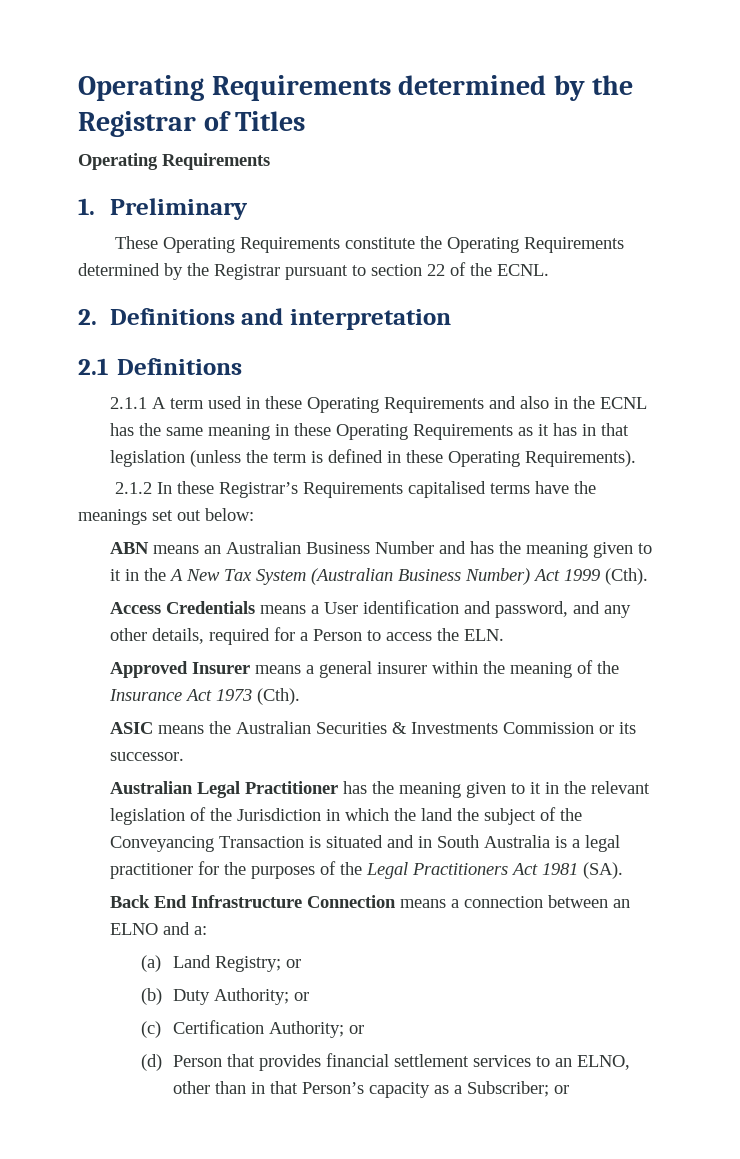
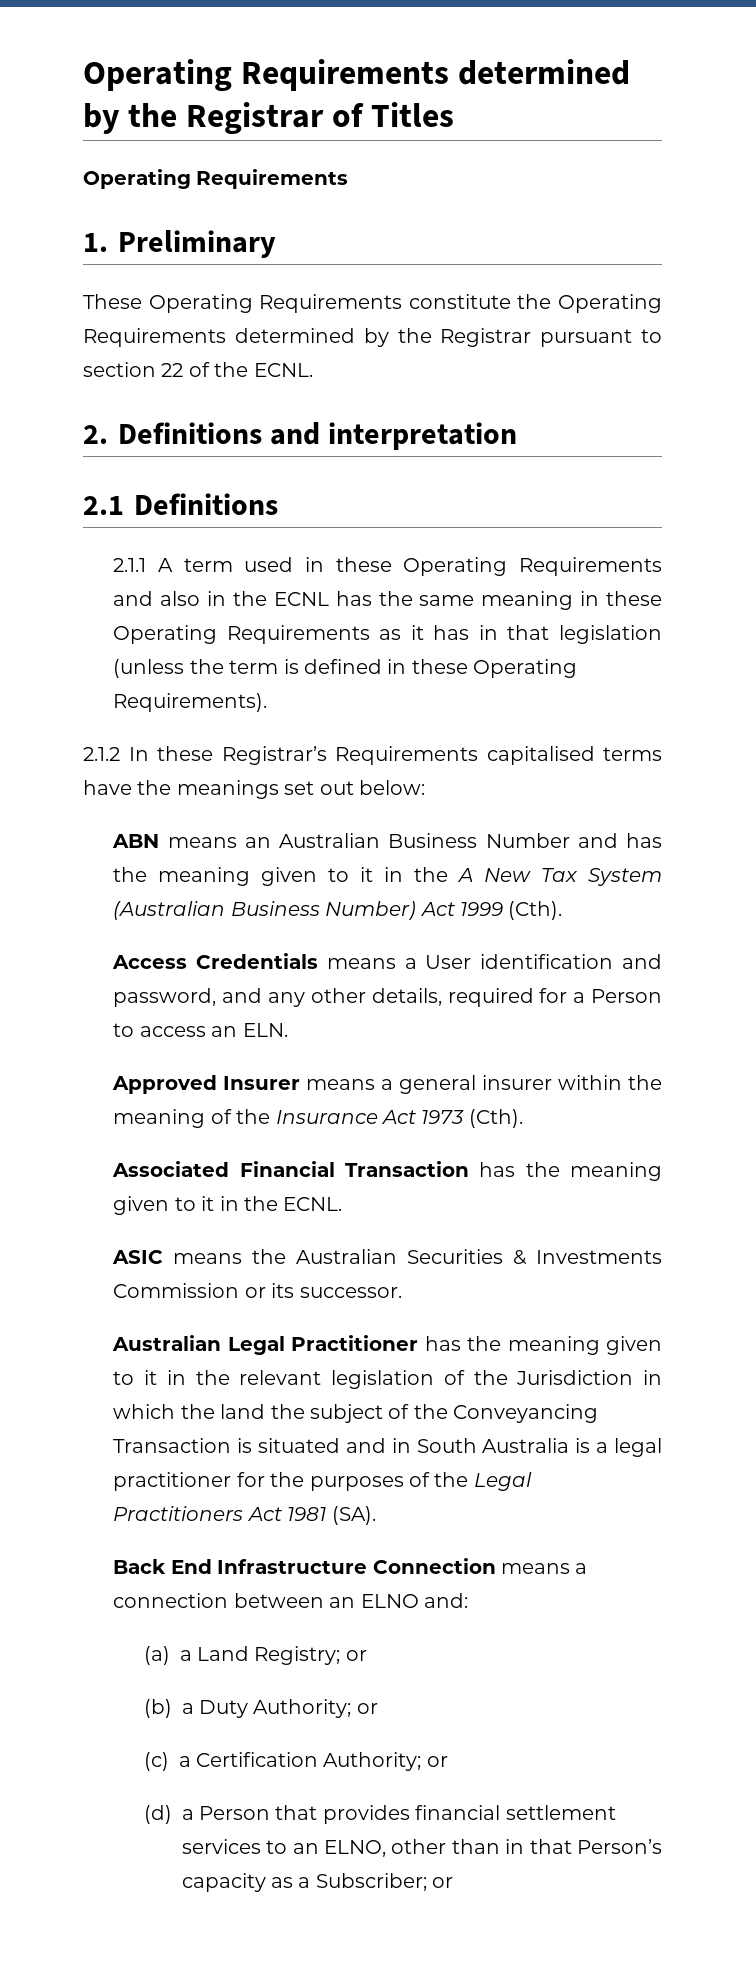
- Access Credentials means a User identification and password, and any other details, required for a Person to access the ELN.
+ Access Credentials means a User identification and password, and any other details, required for a Person to access an ELN.
+ Associated Financial Transaction has the meaning given to it in the ECNL.
- Back End Infrastructure Connection means a connection between an ELNO and a:
+ Back End Infrastructure Connection means a connection between an ELNO and:
- (a) Land Registry; or
+ (a) a Land Registry; or
- (b) Duty Authority; or
+ (b) a Duty Authority; or
- (c) Certification Authority; or
+ (c) a Certification Authority; or
- (d) Person that provides financial settlement services to an ELNO, other than in that Person’s capacity as a Subscriber; or
+ (d) a Person that provides financial settlement services to an ELNO, other than in that Person’s capacity as a Subscriber; or

